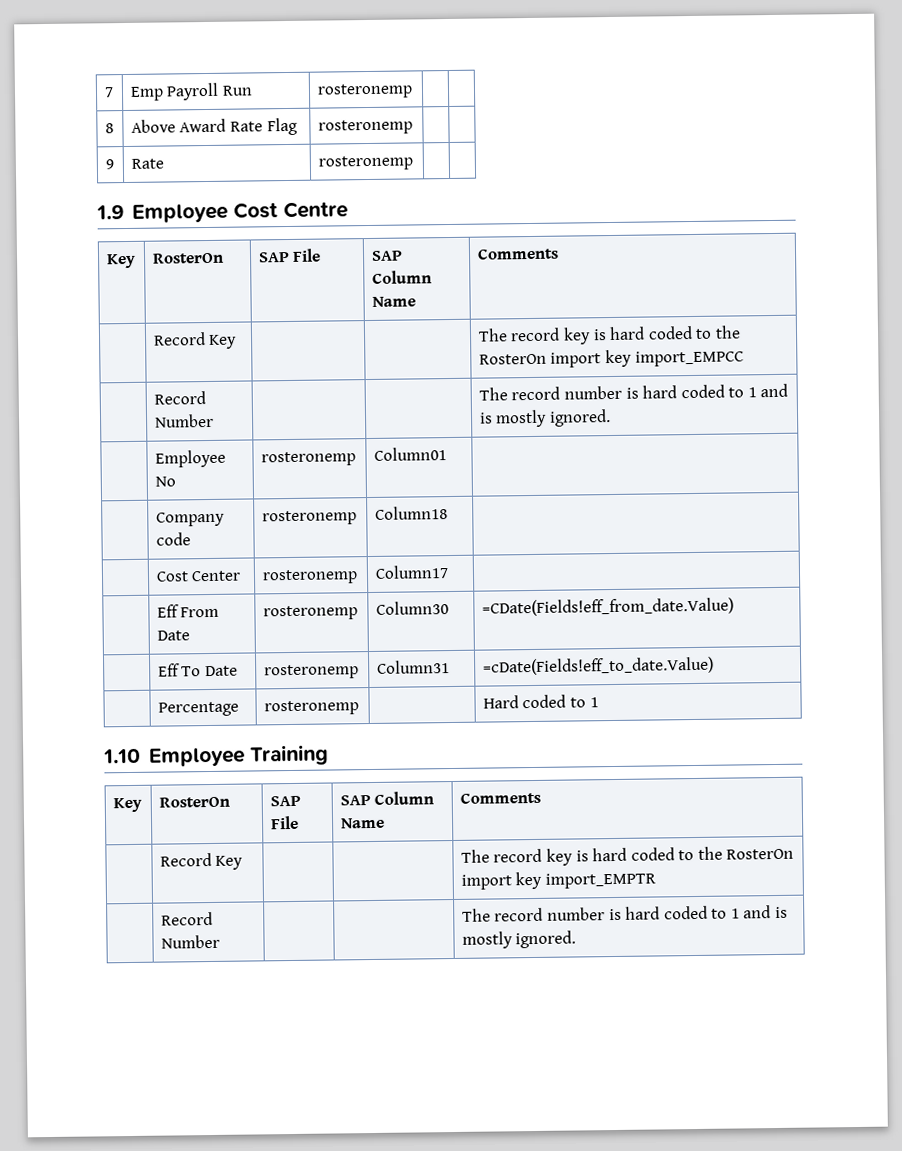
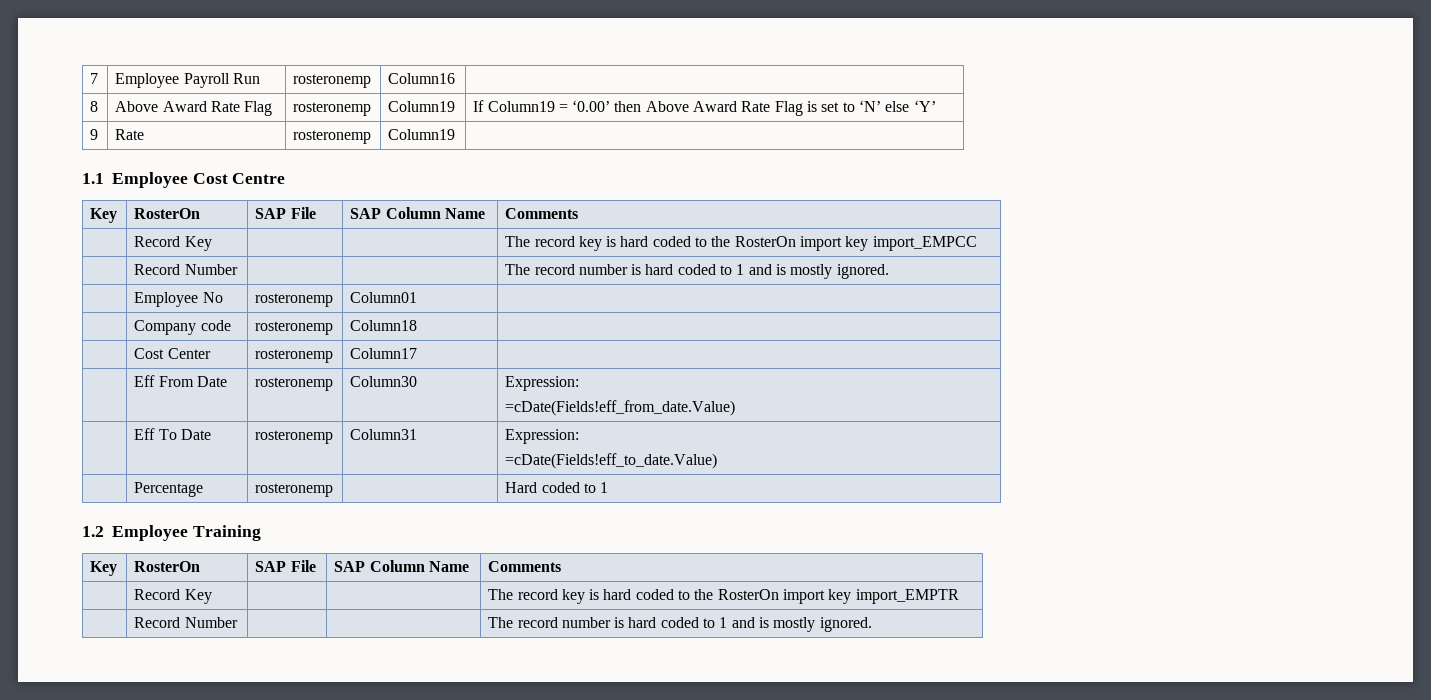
- 7 | Emp Payroll Run | rosteronemp | |
+ 7 | Employee Payroll Run | rosteronemp | Column16 |
- 8 | Above Award Rate Flag | rosteronemp | |
+ 8 | Above Award Rate Flag | rosteronemp | Column19 | If Column19 = ‘0.00’ then Above Award Rate Flag is set to ‘N’ else ‘Y’
- 9 | Rate | rosteronemp | |
- 1.9 Employee Cost Centre
+ 9 | Rate | rosteronemp | Column19 |
+ 1.1 Employee Cost Centre
- | Eff From Date | rosteronemp | Column30 | =CDate(Fields!eff_from_date.Value)
+ | Eff From Date | rosteronemp | Column30 | Expression:
+ =cDate(Fields!eff_from_date.Value)
- | Eff To Date | rosteronemp | Column31 | =cDate(Fields!eff_to_date.Value)
+ | Eff To Date | rosteronemp | Column31 | Expression:
+ =cDate(Fields!eff_to_date.Value)
- 1.10 Employee Training
+ 1.2 Employee Training

